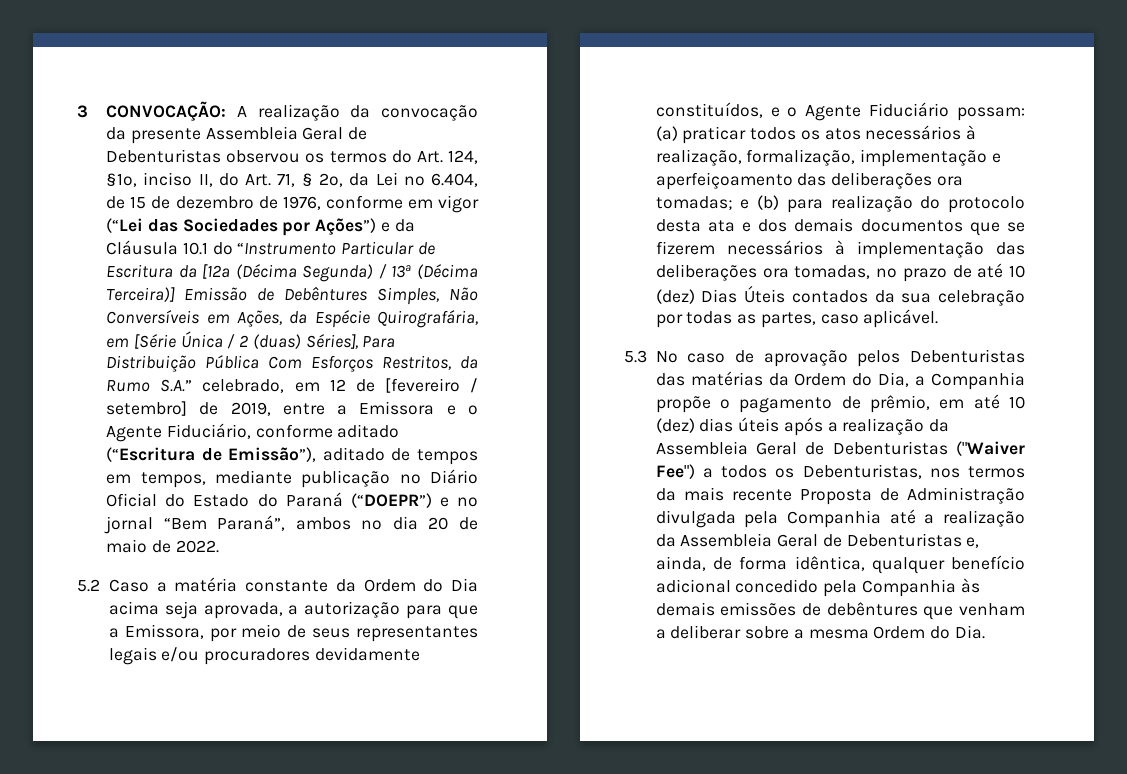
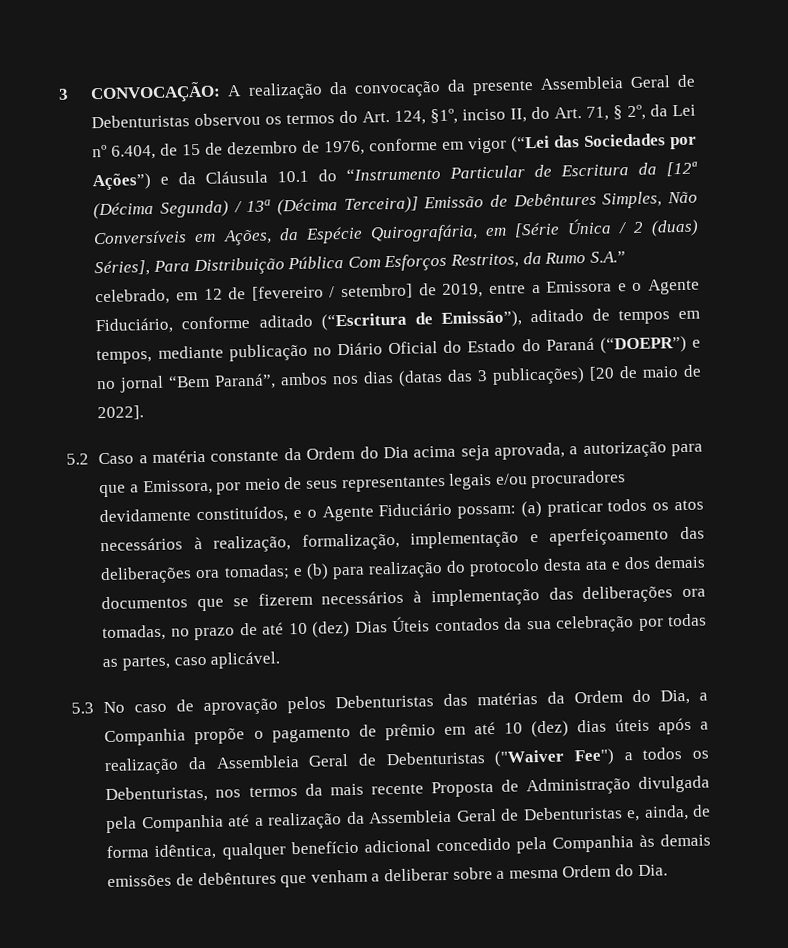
- A realização da convocação da presente Assembleia Geral de Debenturistas observou os termos do Art. 124, §1º, inciso II, do Art. 71, § 2º, da Lei nº 6.404, de 15 de dezembro de 1976, conforme em vigor (“Lei das Sociedades por Ações”) e da Cláusula 10.1 do “Instrumento Particular de Escritura da [12ª (Décima Segunda) / 13a (Décima Terceira)] Emissão de Debêntures Simples, Não Conversíveis em Ações, da Espécie Quirografária, em [Série Única / 2 (duas) Séries], Para Distribuição Pública Com Esforços Restritos, da Rumo S.A.” celebrado, em 12 de [fevereiro / setembro] de 2019, entre a Emissora e o Agente Fiduciário, conforme aditado (“Escritura de Emissão”), aditado de tempos em tempos, mediante publicação no Diário Oficial do Estado do Paraná (“DOEPR”) e no jornal “Bem Paraná”, ambos no dia 20 de maio de 2022.
+ A realização da convocação da presente Assembleia Geral de Debenturistas observou os termos do Art. 124, §1º, inciso II, do Art. 71, § 2º, da Lei nº 6.404, de 15 de dezembro de 1976, conforme em vigor (“Lei das Sociedades por Ações”) e da Cláusula 10.1 do “Instrumento Particular de Escritura da [12ª (Décima Segunda) / 13a (Décima Terceira)] Emissão de Debêntures Simples, Não Conversíveis em Ações, da Espécie Quirografária, em [Série Única / 2 (duas) Séries], Para Distribuição Pública Com Esforços Restritos, da Rumo S.A.” celebrado, em 12 de [fevereiro / setembro] de 2019, entre a Emissora e o Agente Fiduciário, conforme aditado (“Escritura de Emissão”), aditado de tempos em tempos, mediante publicação no Diário Oficial do Estado do Paraná (“DOEPR”) e no jornal “Bem Paraná”, ambos nos dias (datas das 3 publicações) [20 de maio de 2022].
- 5.3 No caso de aprovação pelos Debenturistas das matérias da Ordem do Dia, a Companhia propõe o pagamento de prêmio, em até 10 (dez) dias úteis após a realização da Assembleia Geral de Debenturistas ("Waiver Fee") a todos os Debenturistas, nos termos da mais recente Proposta de Administração divulgada pela Companhia até a realização da Assembleia Geral de Debenturistas e, ainda, de forma idêntica, qualquer benefício adicional concedido pela Companhia às demais emissões de debêntures que venham a deliberar sobre a mesma Ordem do Dia.
+ 5.3 No caso de aprovação pelos Debenturistas das matérias da Ordem do Dia, a Companhia propõe o pagamento de prêmio em até 10 (dez) dias úteis após a realização da Assembleia Geral de Debenturistas ("Waiver Fee") a todos os Debenturistas, nos termos da mais recente Proposta de Administração divulgada pela Companhia até a realização da Assembleia Geral de Debenturistas e, ainda, de forma idêntica, qualquer benefício adicional concedido pela Companhia às demais emissões de debêntures que venham a deliberar sobre a mesma Ordem do Dia.

